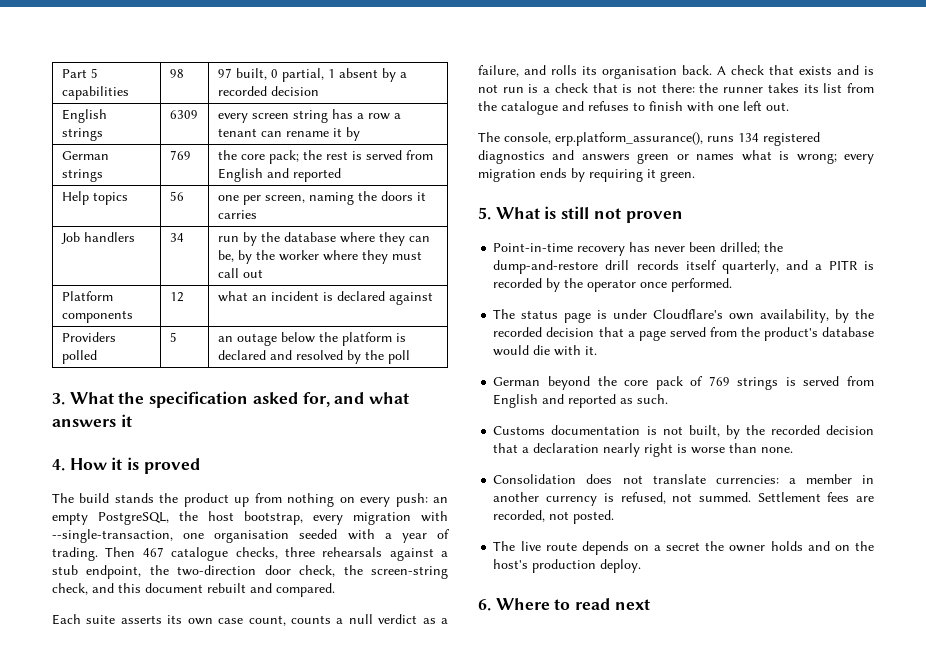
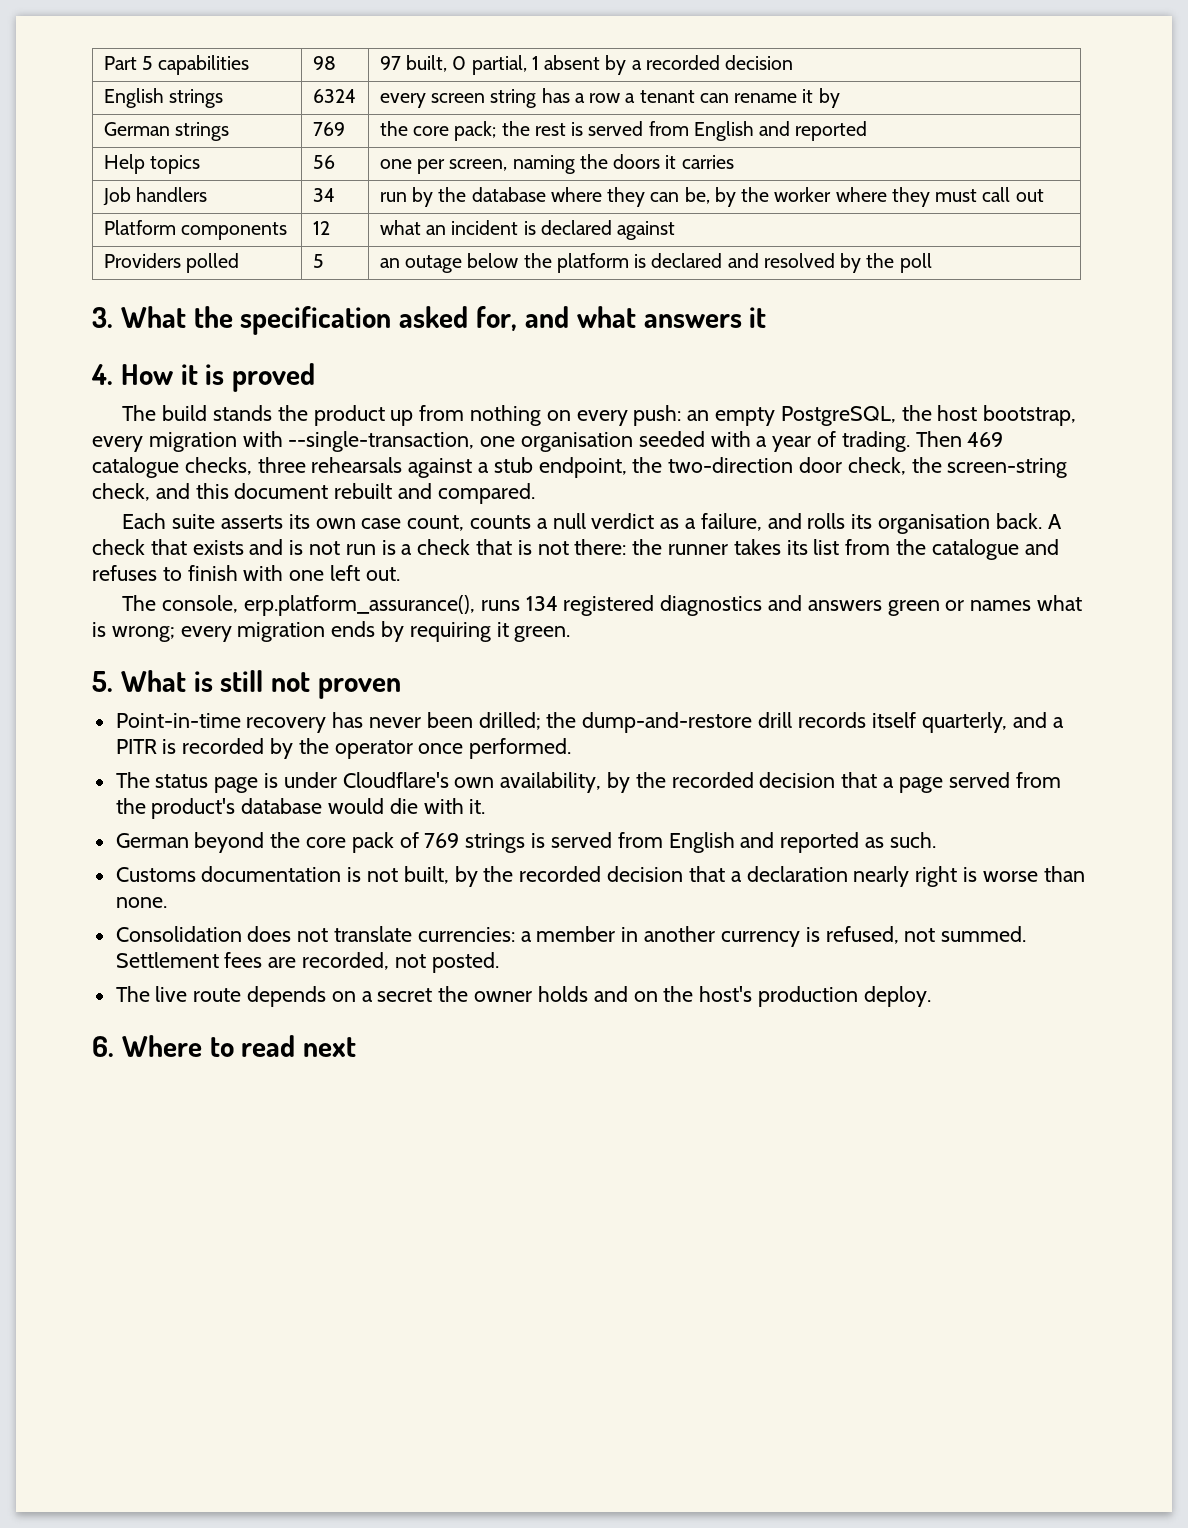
- English strings | 6309 | every screen string has a row a tenant can rename it by
+ English strings | 6324 | every screen string has a row a tenant can rename it by
- Then 467 catalogue checks, three rehearsals against a stub endpoint, the two-direction door check, the screen-string check, and this document rebuilt and compared.
+ Then 469 catalogue checks, three rehearsals against a stub endpoint, the two-direction door check, the screen-string check, and this document rebuilt and compared.

